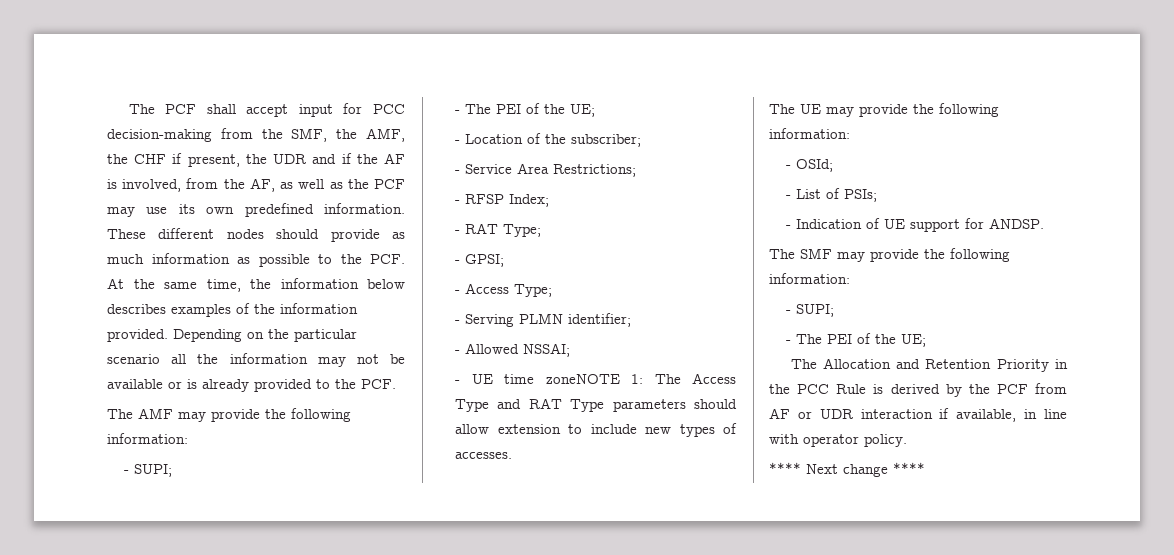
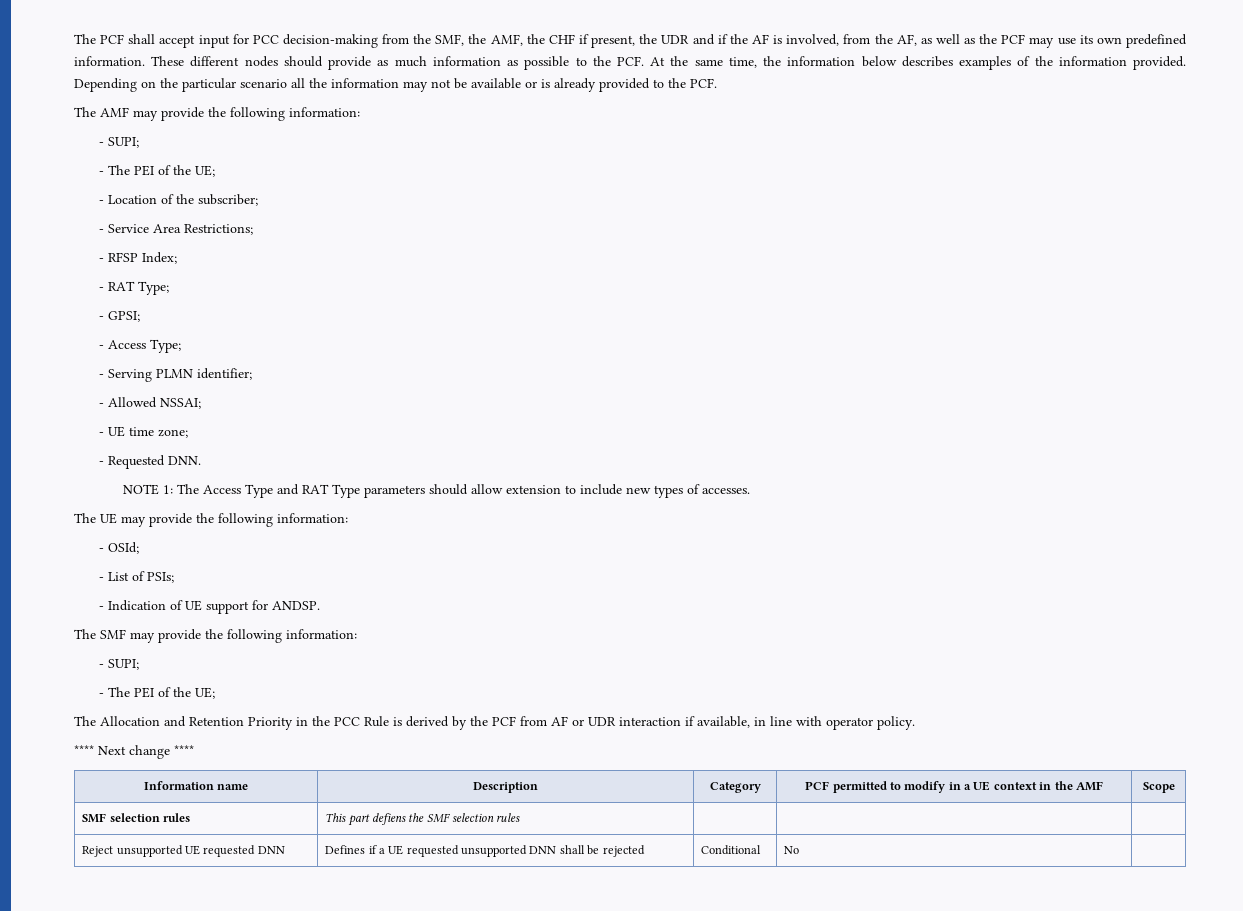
- - UE time zoneNOTE 1: The Access Type and RAT Type parameters should allow extension to include new types of accesses.
+ - UE time zone;
+ - Requested DNN.
+ NOTE 1: The Access Type and RAT Type parameters should allow extension to include new types of accesses.
+ Information name | Description | Category | PCF permitted to modify in a UE context in the AMF | Scope
+ SMF selection rules | This part defiens the SMF selection rules | | |
+ Reject unsupported UE requested DNN | Defines if a UE requested unsupported DNN shall be rejected | Conditional | No |

